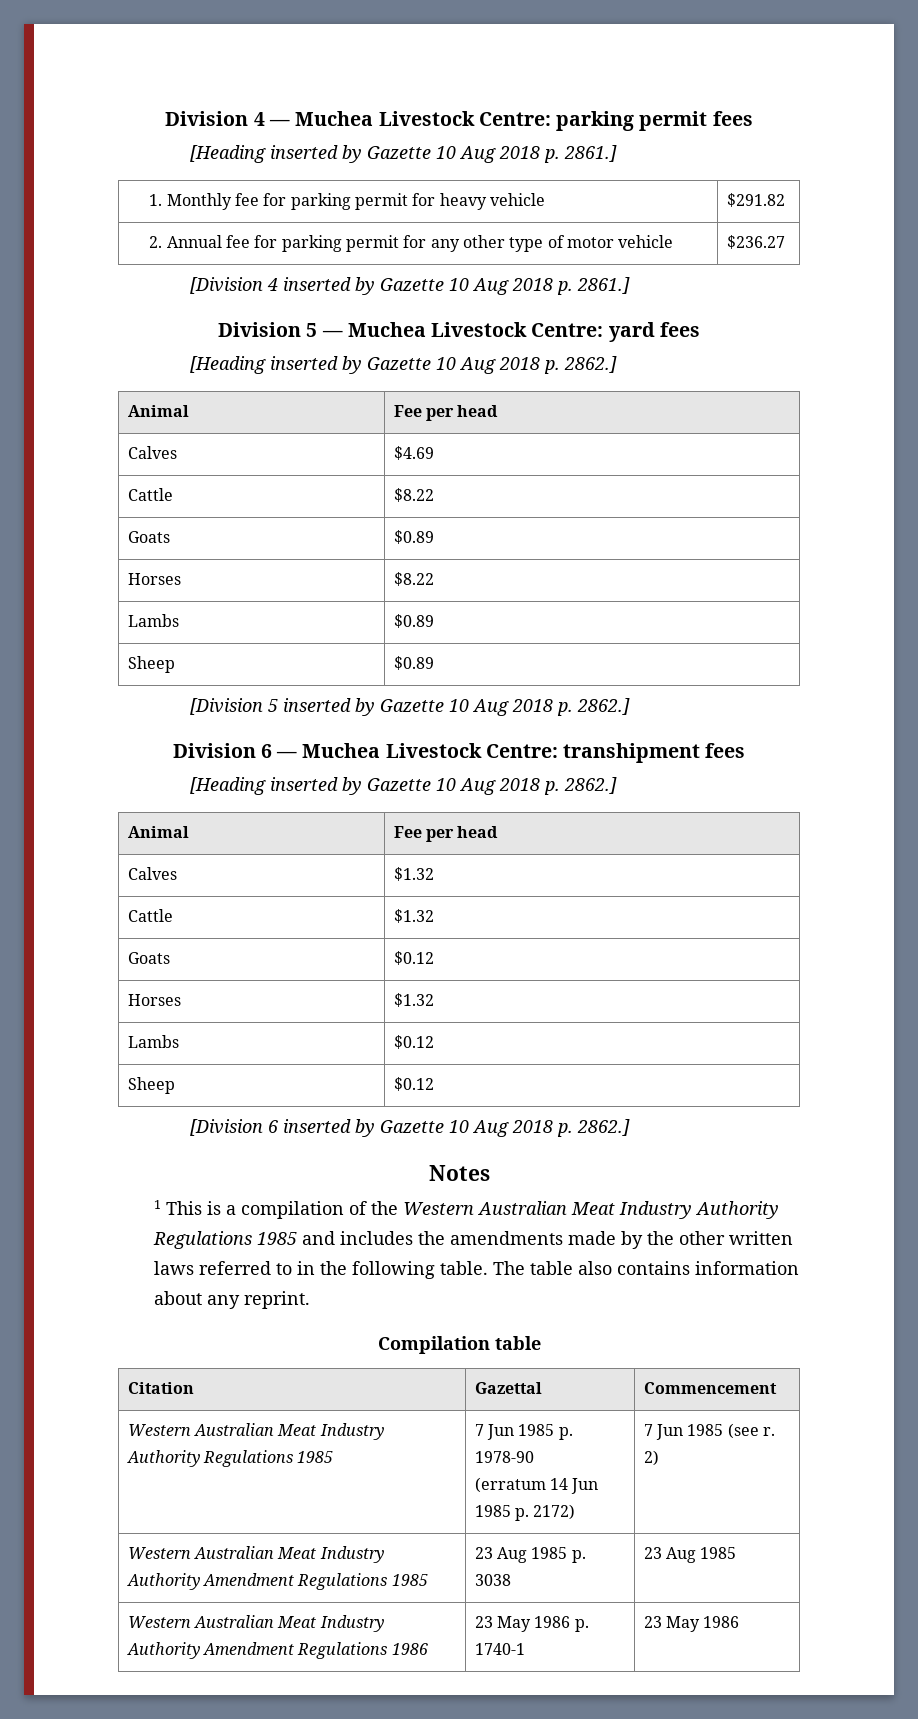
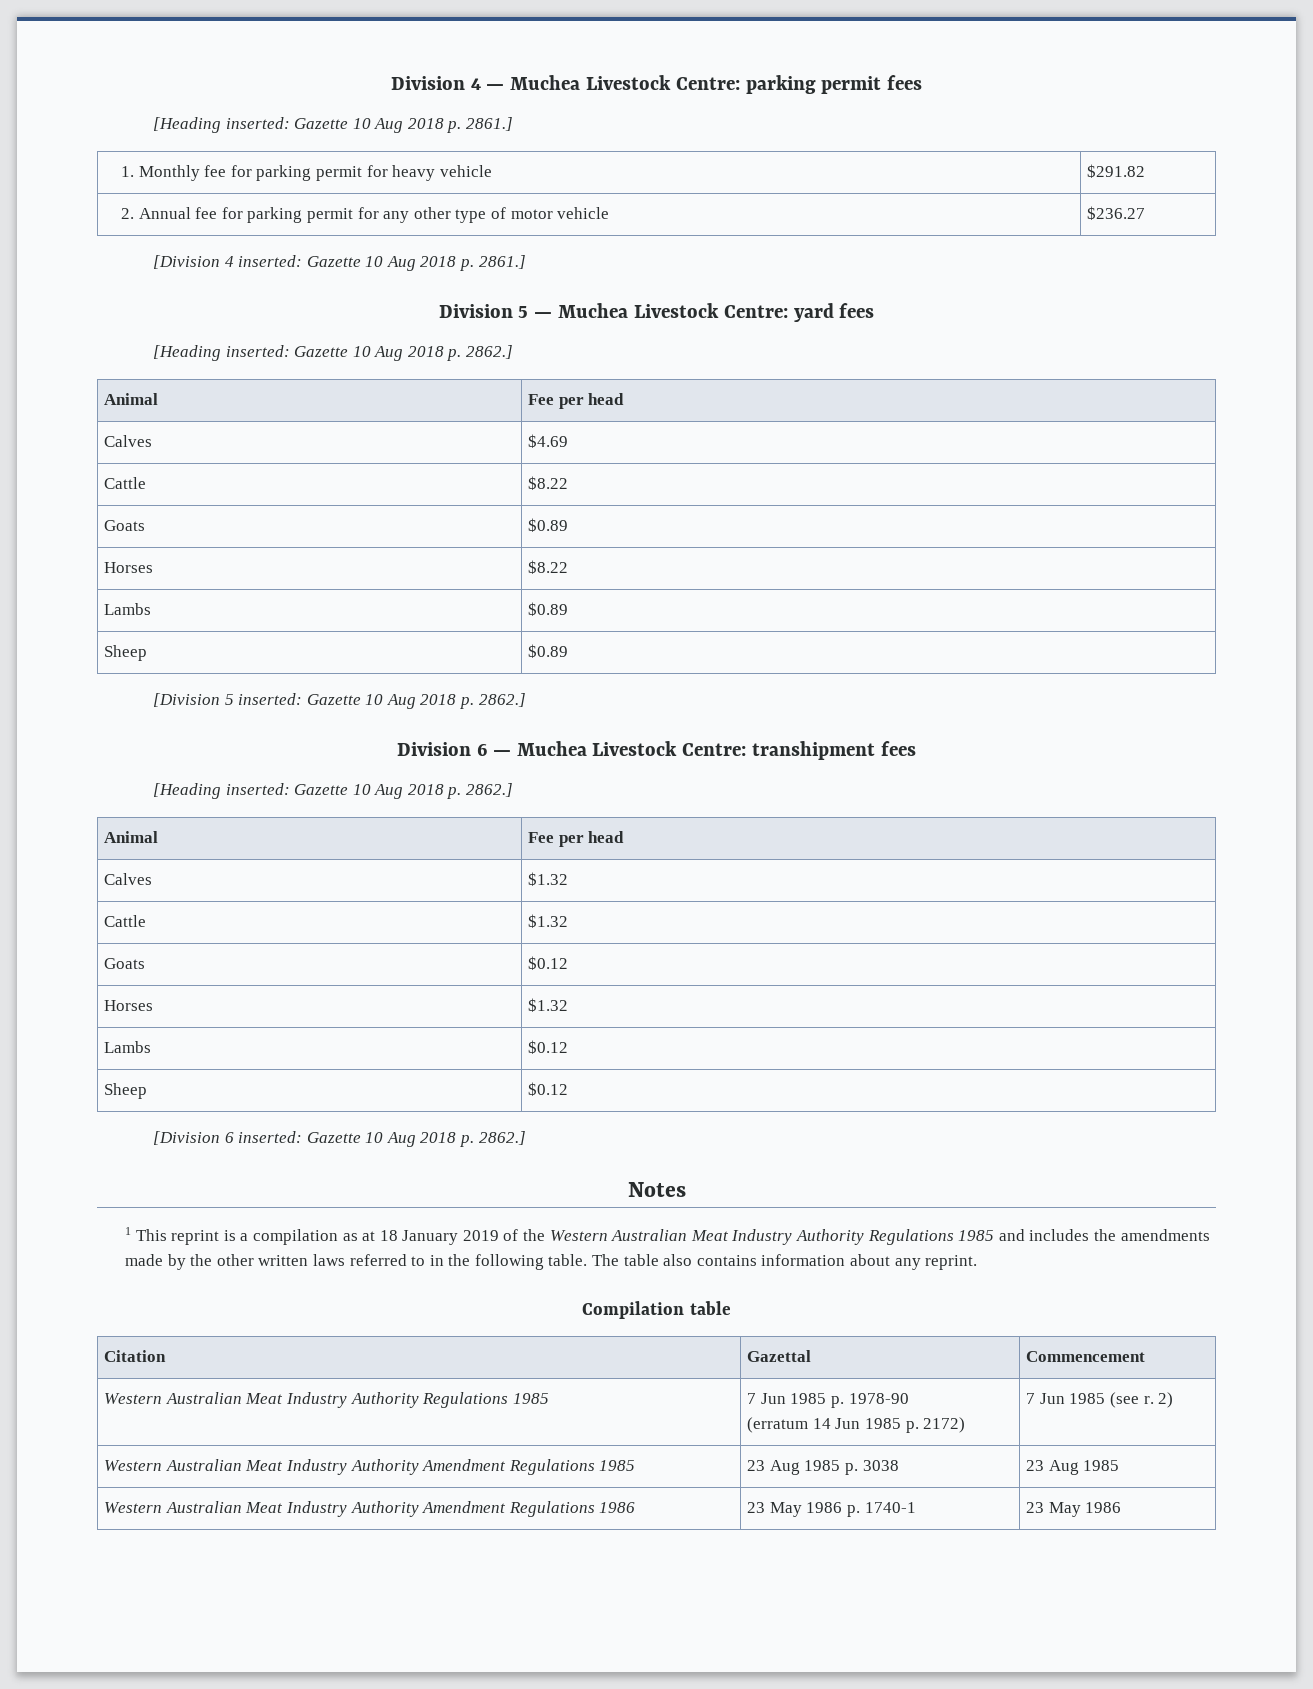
- [Heading inserted by Gazette 10 Aug 2018 p. 2861.]
+ [Heading inserted: Gazette 10 Aug 2018 p. 2861.]
- [Division 4 inserted by Gazette 10 Aug 2018 p. 2861.]
+ [Division 4 inserted: Gazette 10 Aug 2018 p. 2861.]
  Division 5 — Muchea Livestock Centre: yard fees
- [Heading inserted by Gazette 10 Aug 2018 p. 2862.]
+ [Heading inserted: Gazette 10 Aug 2018 p. 2862.]
- [Division 5 inserted by Gazette 10 Aug 2018 p. 2862.]
+ [Division 5 inserted: Gazette 10 Aug 2018 p. 2862.]
  Division 6 — Muchea Livestock Centre: transhipment fees
- [Heading inserted by Gazette 10 Aug 2018 p. 2862.]
+ [Heading inserted: Gazette 10 Aug 2018 p. 2862.]
- [Division 6 inserted by Gazette 10 Aug 2018 p. 2862.]
+ [Division 6 inserted: Gazette 10 Aug 2018 p. 2862.]
- 1 This is a compilation of the Western Australian Meat Industry Authority Regulations 1985 and includes the amendments made by the other written laws referred to in the following table.
+ 1 This reprint is a compilation as at 18 January 2019 of the Western Australian Meat Industry Authority Regulations 1985 and includes the amendments made by the other written laws referred to in the following table.

